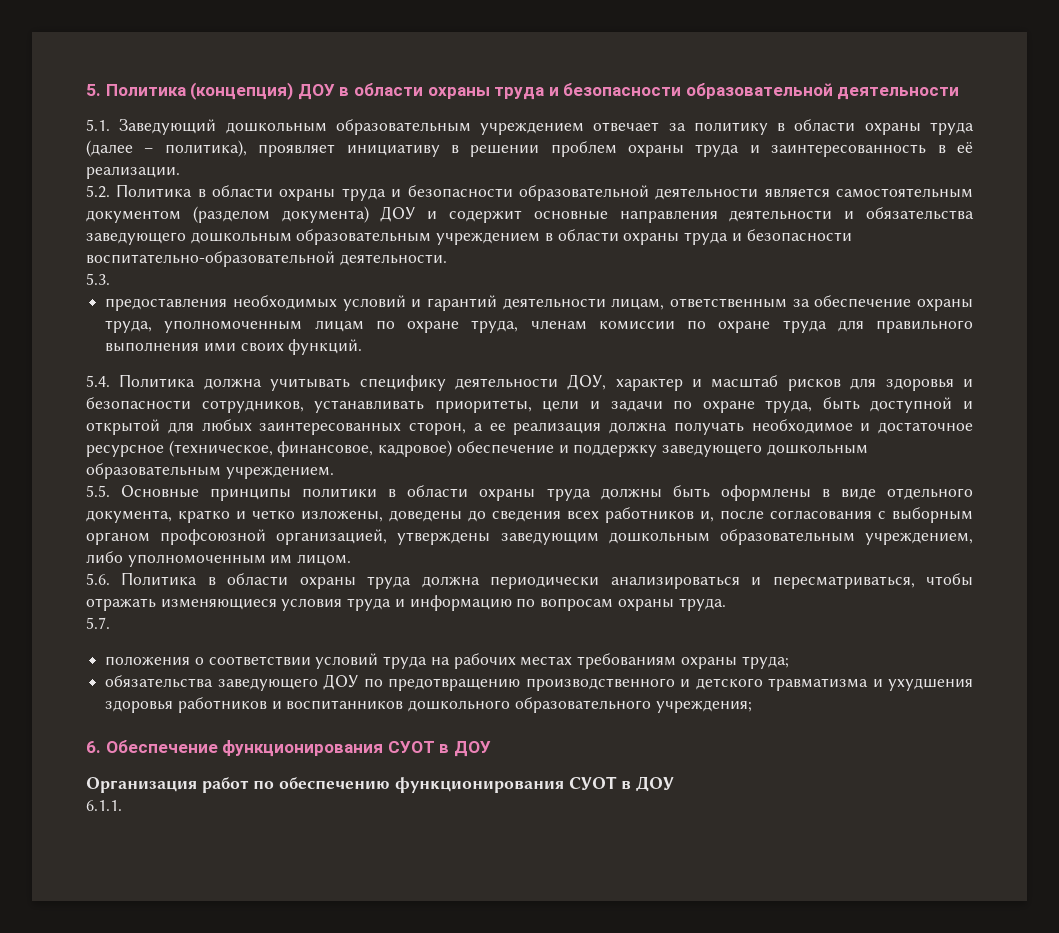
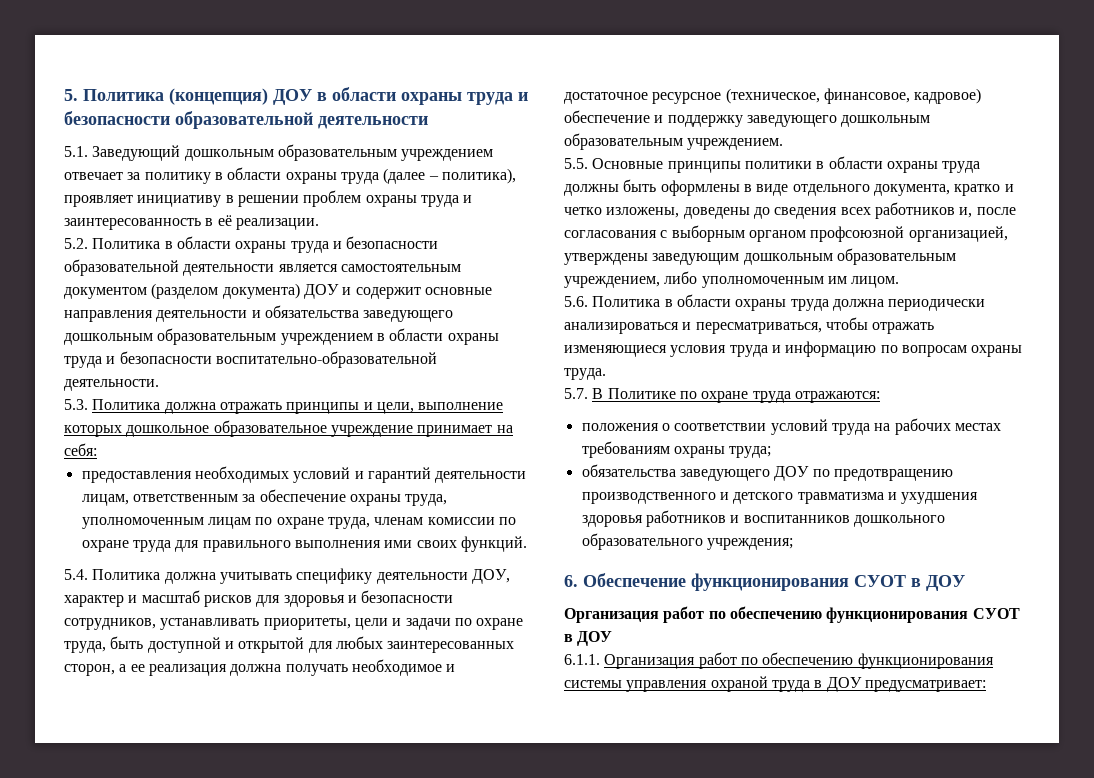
- 5.3.
+ 5.3. Политика должна отражать принципы и цели, выполнение которых дошкольное образовательное учреждение принимает на себя:
- 5.7.
+ 5.7. В Политике по охране труда отражаются:
- 6.1.1.
+ 6.1.1. Организация работ по обеспечению функционирования системы управления охраной труда в ДОУ предусматривает:

